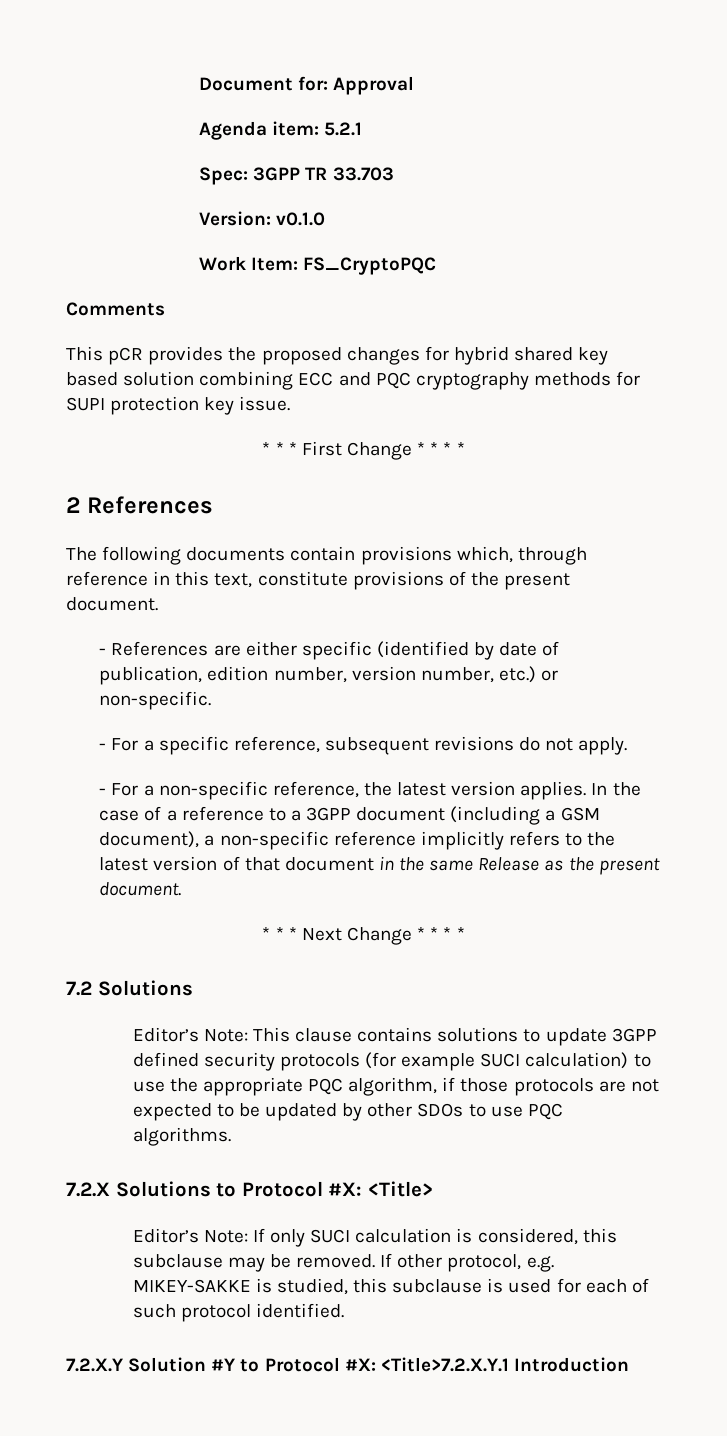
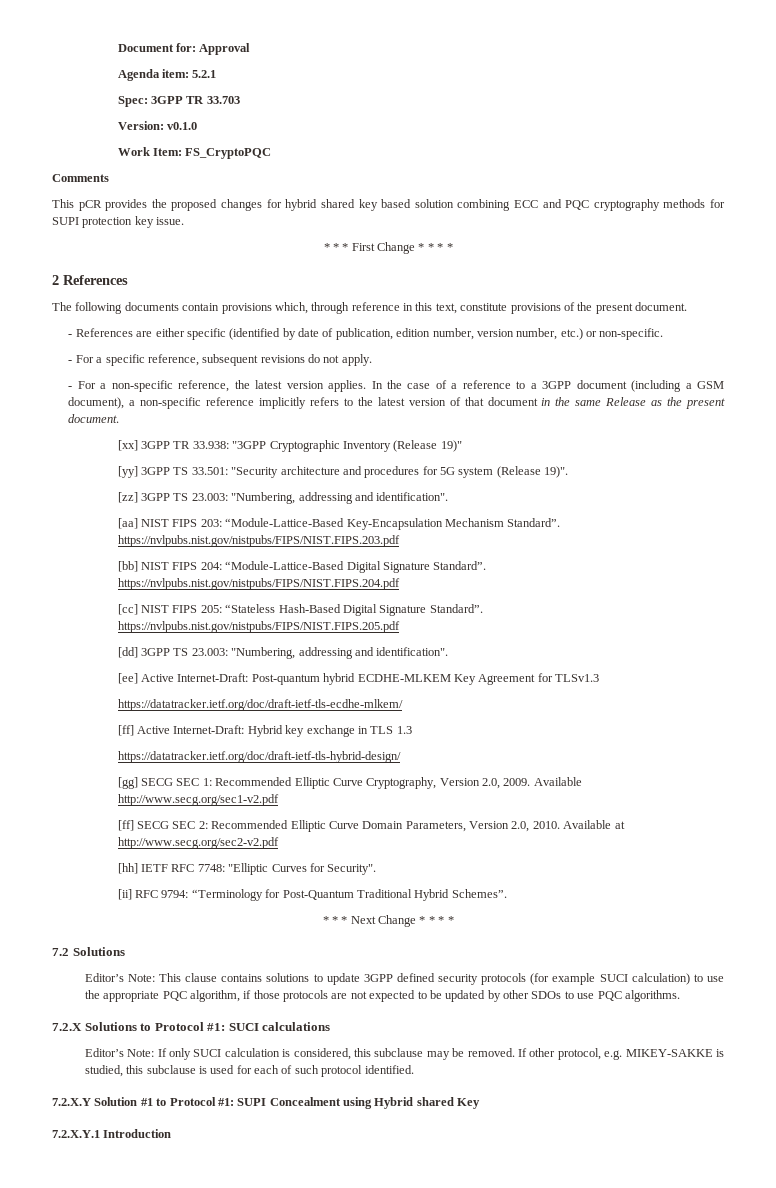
+ [xx] 3GPP TR 33.938: "3GPP Cryptographic Inventory (Release 19)"
+ [yy] 3GPP TS 33.501: "Security architecture and procedures for 5G system (Release 19)".
+ [zz] 3GPP TS 23.003: "Numbering, addressing and identification".
+ [aa] NIST FIPS 203: “Module-Lattice-Based Key-Encapsulation Mechanism Standard”. https://nvlpubs.nist.gov/nistpubs/FIPS/NIST.FIPS.203.pdf
+ [bb] NIST FIPS 204: “Module-Lattice-Based Digital Signature Standard”. https://nvlpubs.nist.gov/nistpubs/FIPS/NIST.FIPS.204.pdf
+ [cc] NIST FIPS 205: “Stateless Hash-Based Digital Signature Standard”. https://nvlpubs.nist.gov/nistpubs/FIPS/NIST.FIPS.205.pdf
+ [dd] 3GPP TS 23.003: "Numbering, addressing and identification".
+ [ee] Active Internet-Draft: Post-quantum hybrid ECDHE-MLKEM Key Agreement for TLSv1.3
+ https://datatracker.ietf.org/doc/draft-ietf-tls-ecdhe-mlkem/
+ [ff] Active Internet-Draft: Hybrid key exchange in TLS 1.3
+ https://datatracker.ietf.org/doc/draft-ietf-tls-hybrid-design/
+ [gg] SECG SEC 1: Recommended Elliptic Curve Cryptography, Version 2.0, 2009. Available http://www.secg.org/sec1-v2.pdf
+ [ff] SECG SEC 2: Recommended Elliptic Curve Domain Parameters, Version 2.0, 2010. Available at http://www.secg.org/sec2-v2.pdf
+ [hh] IETF RFC 7748: "Elliptic Curves for Security".
+ [ii] RFC 9794: “Terminology for Post-Quantum Traditional Hybrid Schemes”.
- 7.2.X Solutions to Protocol #X: <Title>
+ 7.2.X Solutions to Protocol #1: SUCI calculations
- 7.2.X.Y Solution #Y to Protocol #X: <Title>7.2.X.Y.1 Introduction
+ 7.2.X.Y Solution #1 to Protocol #1: SUPI Concealment using Hybrid shared Key
+ 7.2.X.Y.1 Introduction

